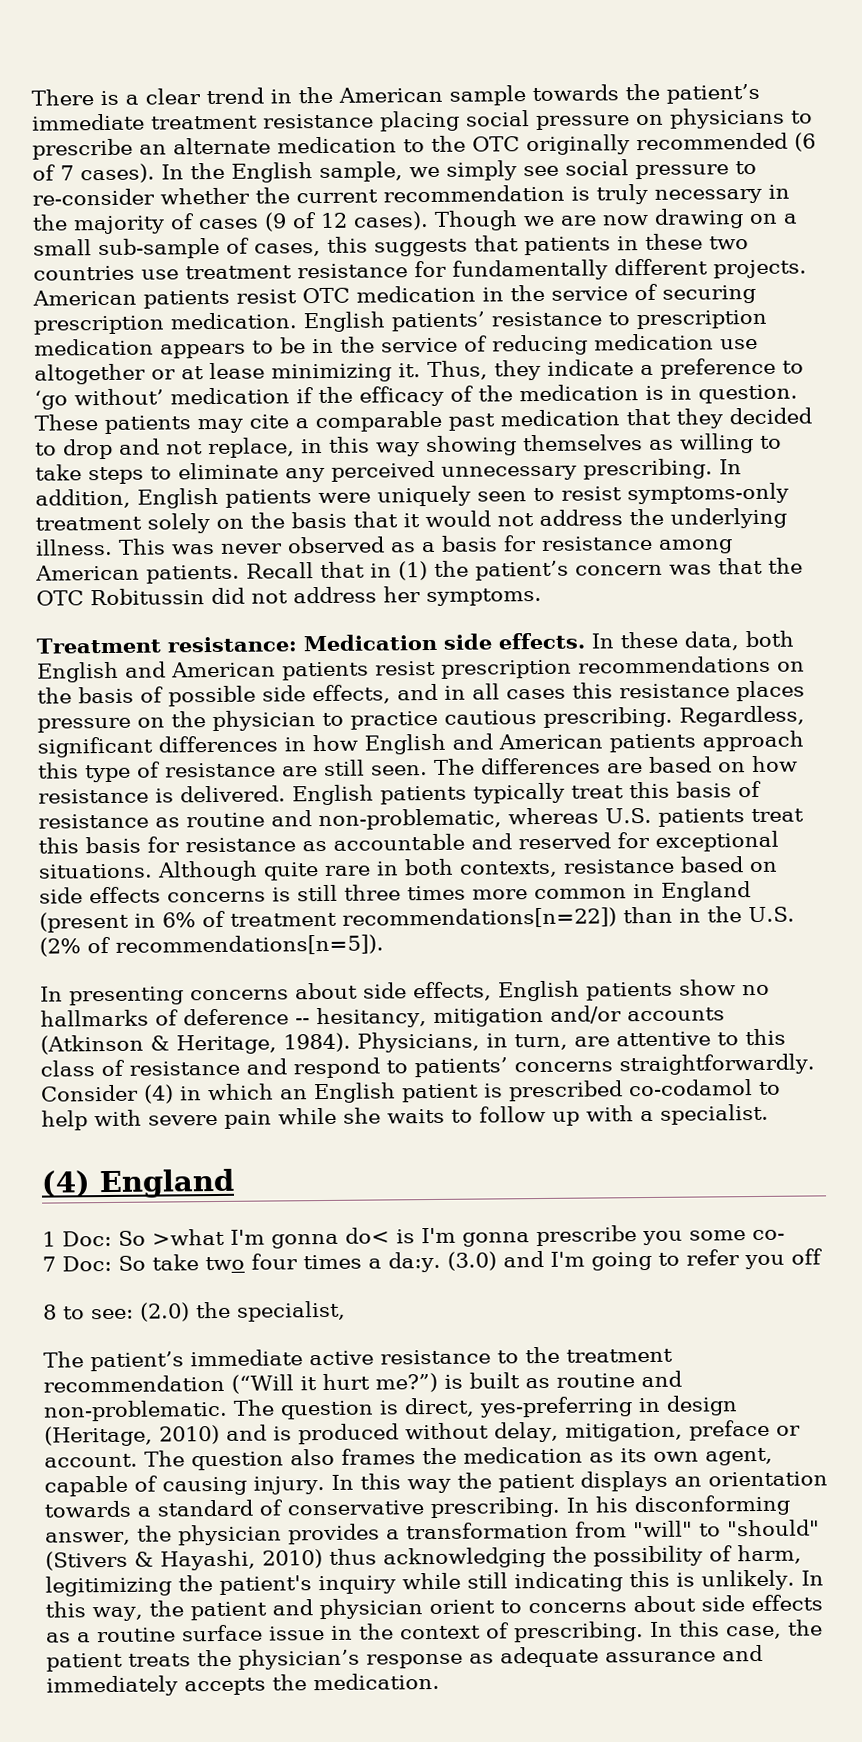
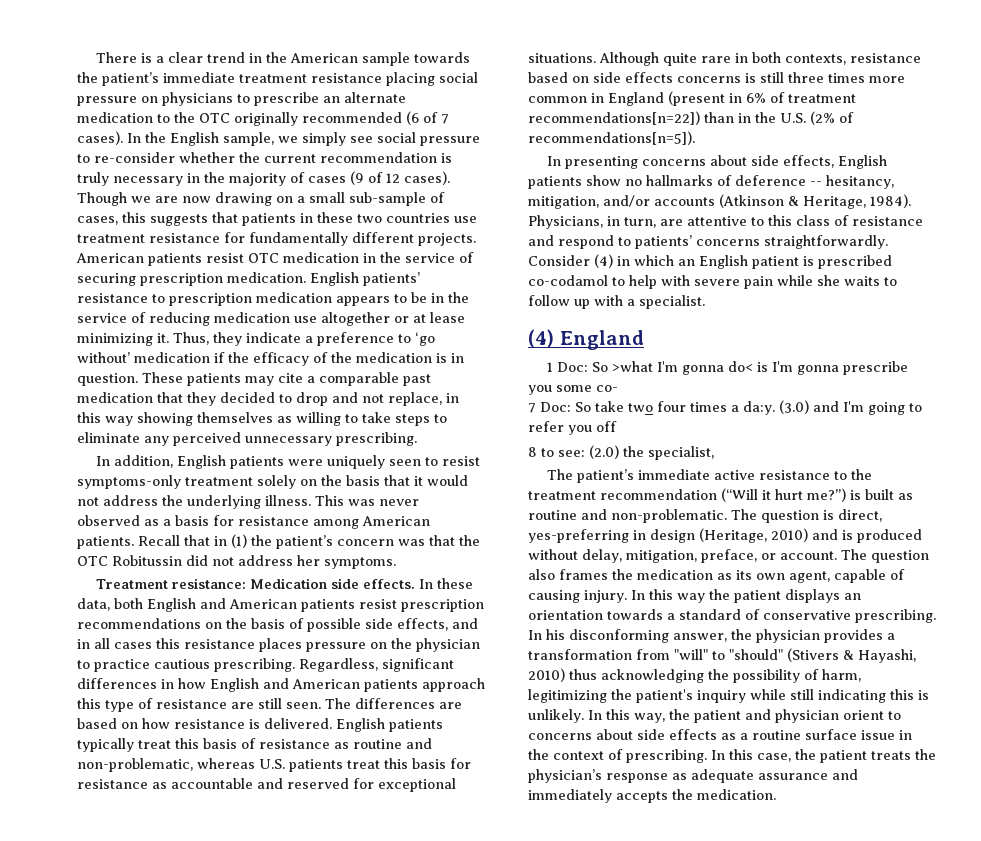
- These patients may cite a comparable past medication that they decided to drop and not replace, in this way showing themselves as willing to take steps to eliminate any perceived unnecessary prescribing. In addition, English patients were uniquely seen to resist symptoms-only treatment solely on the basis that it would not address the underlying illness.
+ These patients may cite a comparable past medication that they decided to drop and not replace, in this way showing themselves as willing to take steps to eliminate any perceived unnecessary prescribing.
+ In addition, English patients were uniquely seen to resist symptoms-only treatment solely on the basis that it would not address the underlying illness.
- In presenting concerns about side effects, English patients show no hallmarks of deference -- hesitancy, mitigation and/or accounts (Atkinson & Heritage, 1984).
+ In presenting concerns about side effects, English patients show no hallmarks of deference -- hesitancy, mitigation, and/or accounts (Atkinson & Heritage, 1984).
- The question is direct, yes-preferring in design (Heritage, 2010) and is produced without delay, mitigation, preface or account.
+ The question is direct, yes-preferring in design (Heritage, 2010) and is produced without delay, mitigation, preface, or account.

